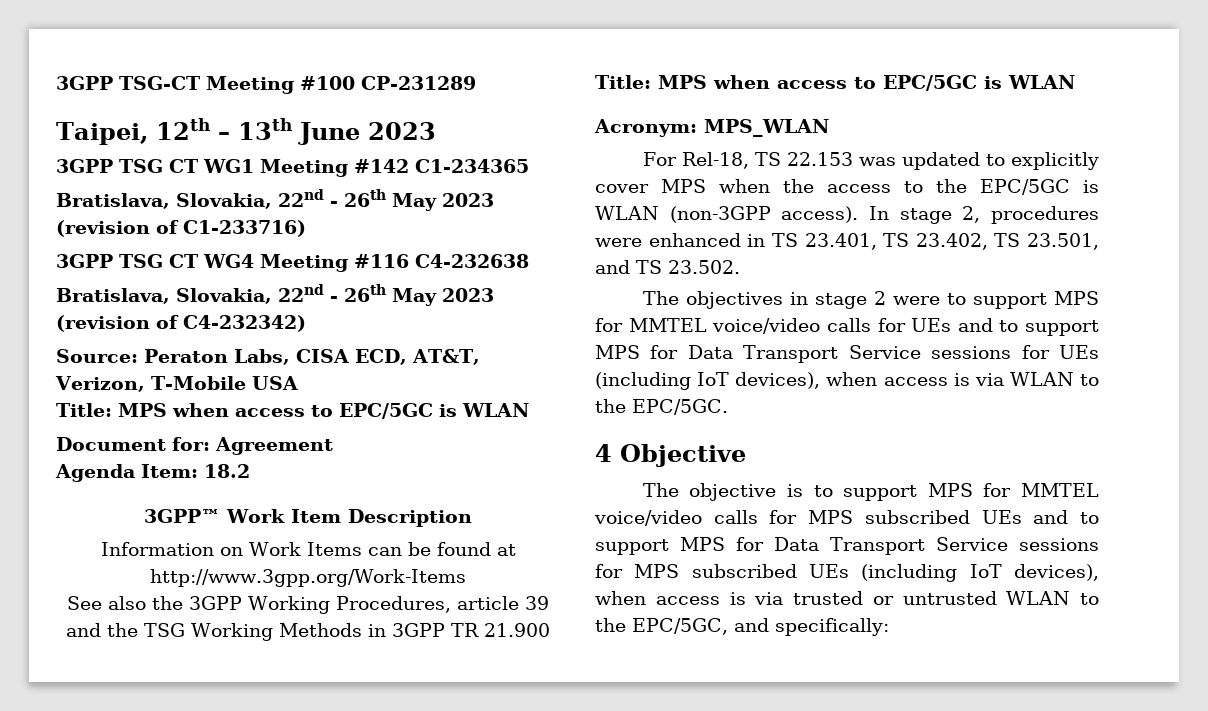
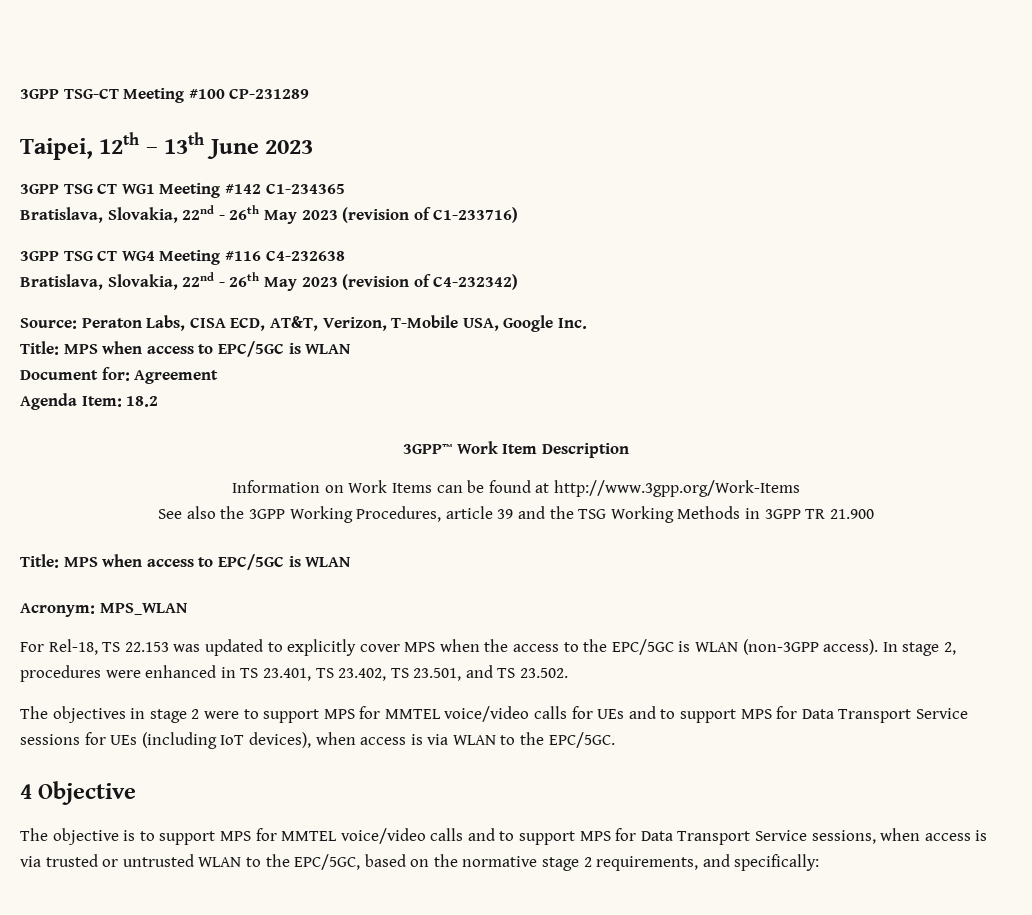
- Source: Peraton Labs, CISA ECD, AT&T, Verizon, T-Mobile USA
+ Source: Peraton Labs, CISA ECD, AT&T, Verizon, T-Mobile USA, Google Inc.
- The objective is to support MPS for MMTEL voice/video calls for MPS subscribed UEs and to support MPS for Data Transport Service sessions for MPS subscribed UEs (including IoT devices), when access is via trusted or untrusted WLAN to the EPC/5GC, and specifically:
+ The objective is to support MPS for MMTEL voice/video calls and to support MPS for Data Transport Service sessions, when access is via trusted or untrusted WLAN to the EPC/5GC, based on the normative stage 2 requirements, and specifically:

